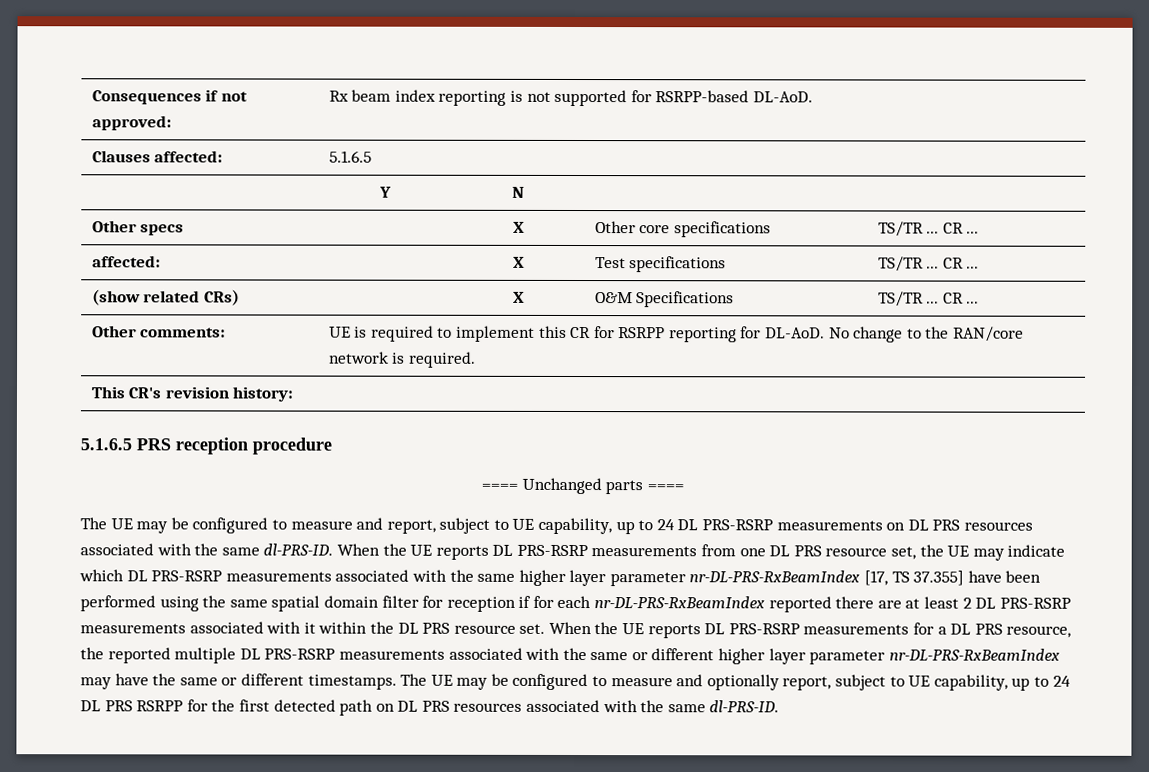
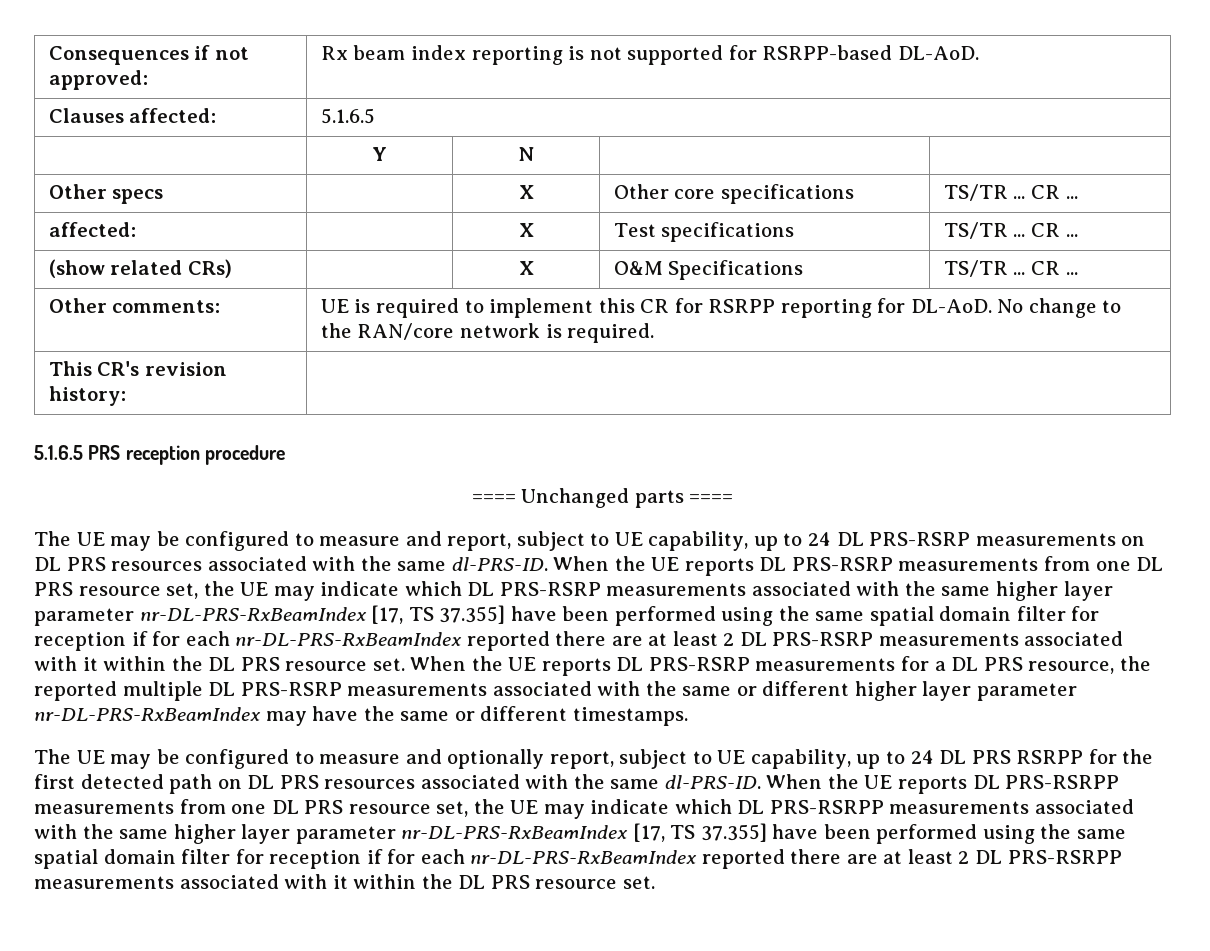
- When the UE reports DL PRS-RSRP measurements for a DL PRS resource, the reported multiple DL PRS-RSRP measurements associated with the same or different higher layer parameter nr-DL-PRS-RxBeamIndex may have the same or different timestamps. The UE may be configured to measure and optionally report, subject to UE capability, up to 24 DL PRS RSRPP for the first detected path on DL PRS resources associated with the same dl-PRS-ID.
+ When the UE reports DL PRS-RSRP measurements for a DL PRS resource, the reported multiple DL PRS-RSRP measurements associated with the same or different higher layer parameter nr-DL-PRS-RxBeamIndex may have the same or different timestamps.
+ The UE may be configured to measure and optionally report, subject to UE capability, up to 24 DL PRS RSRPP for the first detected path on DL PRS resources associated with the same dl-PRS-ID.
+ When the UE reports DL PRS-RSRPP measurements from one DL PRS resource set, the UE may indicate which DL PRS-RSRPP measurements associated with the same higher layer parameter nr-DL-PRS-RxBeamIndex [17, TS 37.355] have been performed using the same spatial domain filter for reception if for each nr-DL-PRS-RxBeamIndex reported there are at least 2 DL PRS-RSRPP measurements associated with it within the DL PRS resource set.

